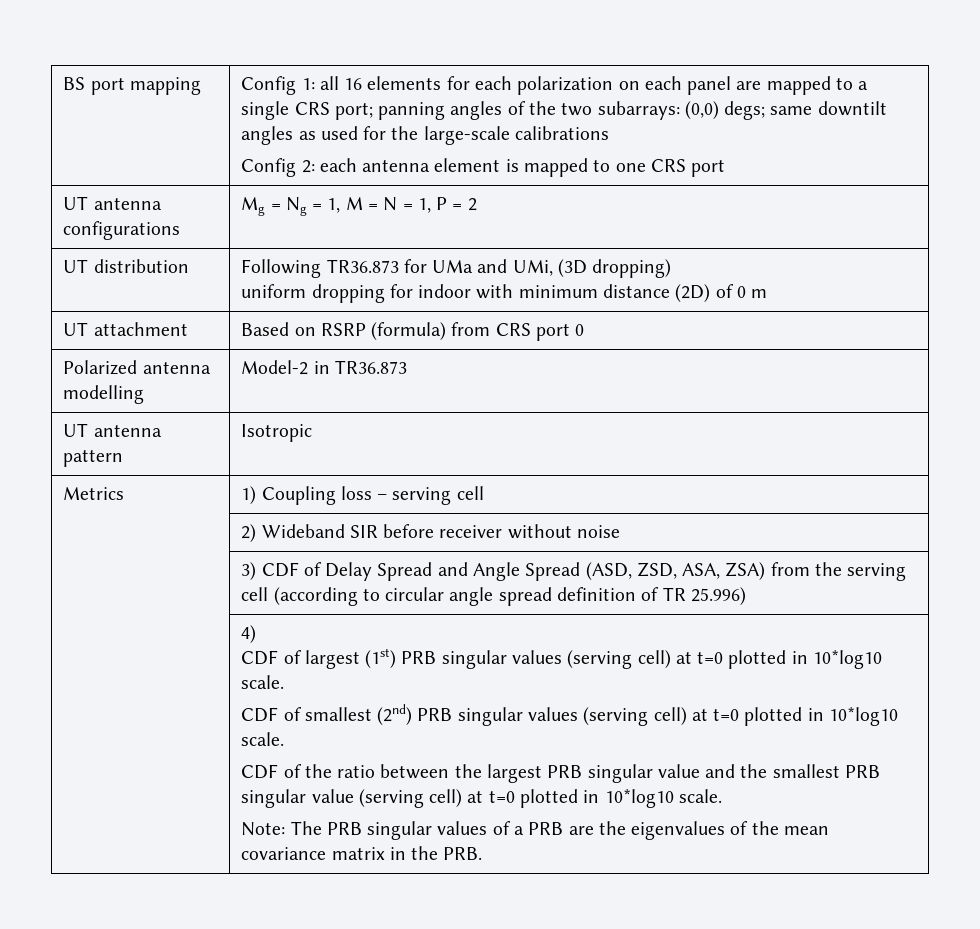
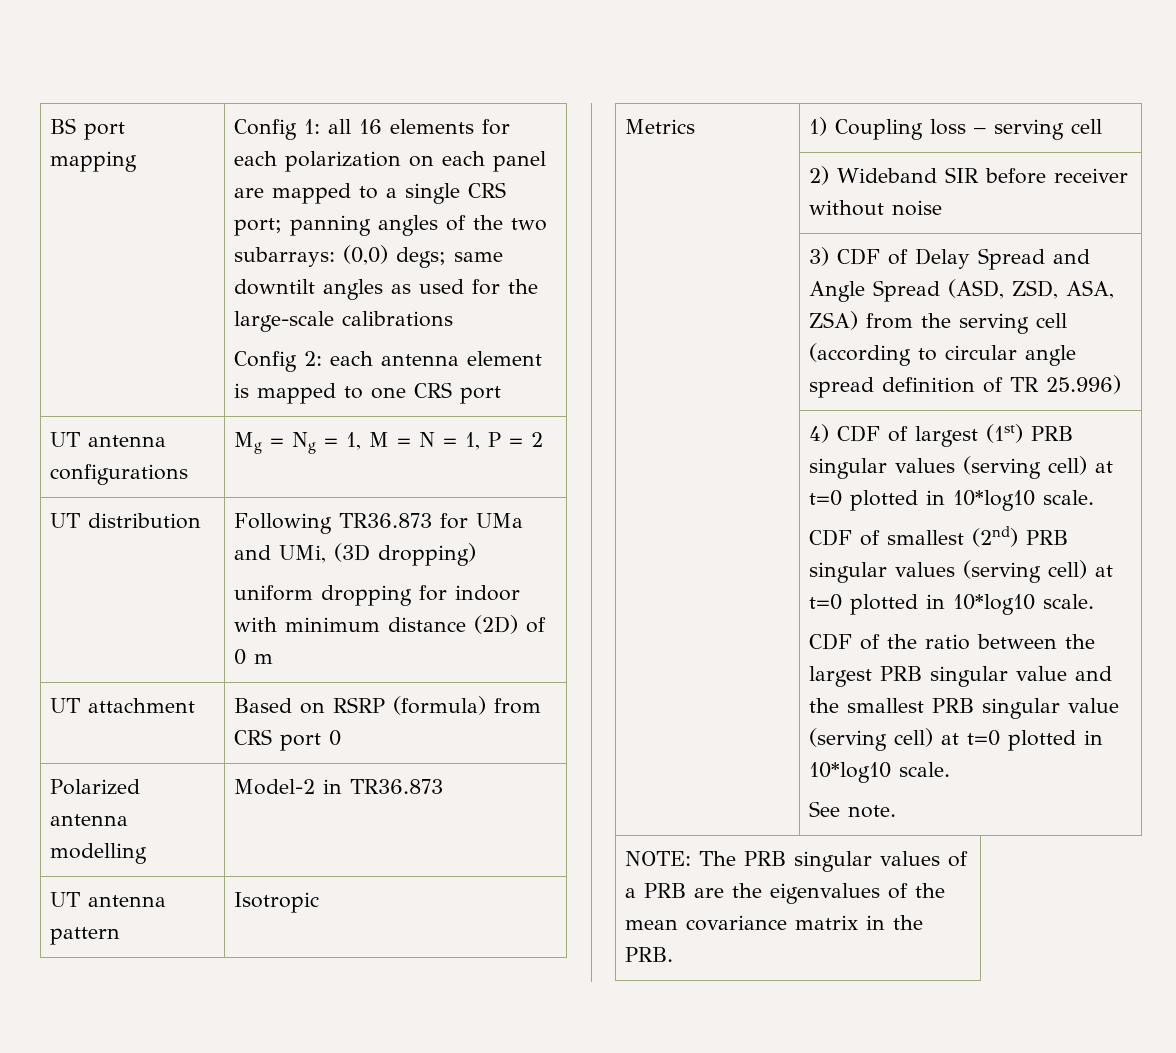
- 4)
- CDF of largest (1st) PRB singular values (serving cell) at t=0 plotted in 10*log10 scale.
+ 4) CDF of largest (1st) PRB singular values (serving cell) at t=0 plotted in 10*log10 scale.
- Note: The PRB singular values of a PRB are the eigenvalues of the mean covariance matrix in the PRB.
+ See note.
+ NOTE: The PRB singular values of a PRB are the eigenvalues of the mean covariance matrix in the PRB.

